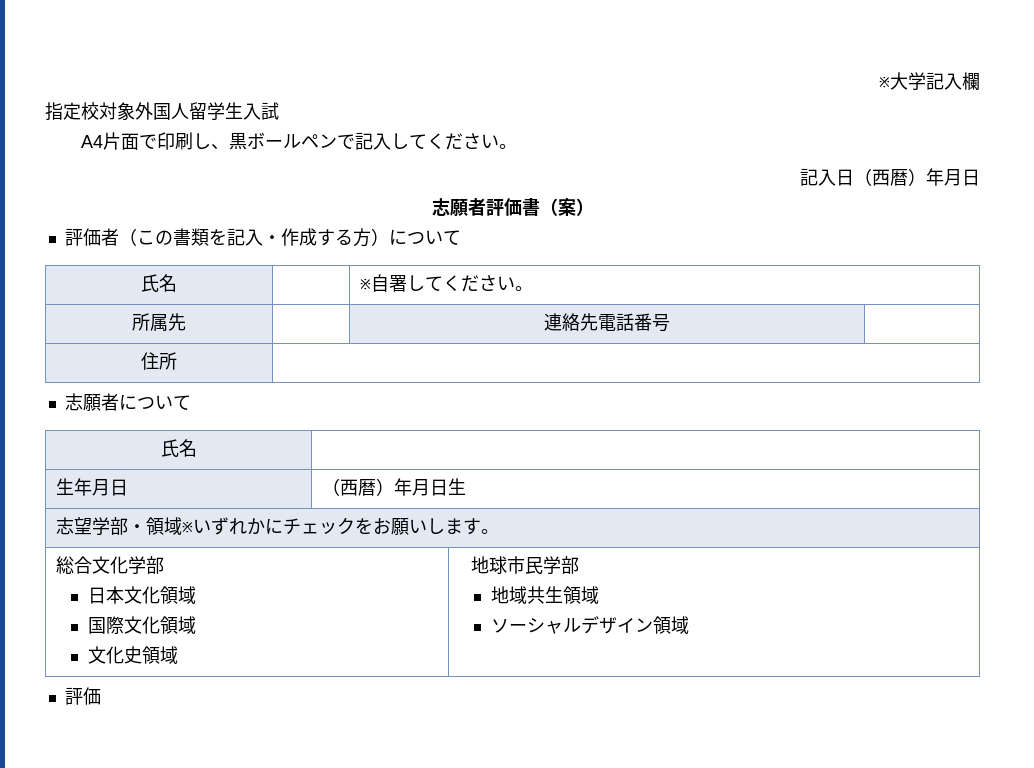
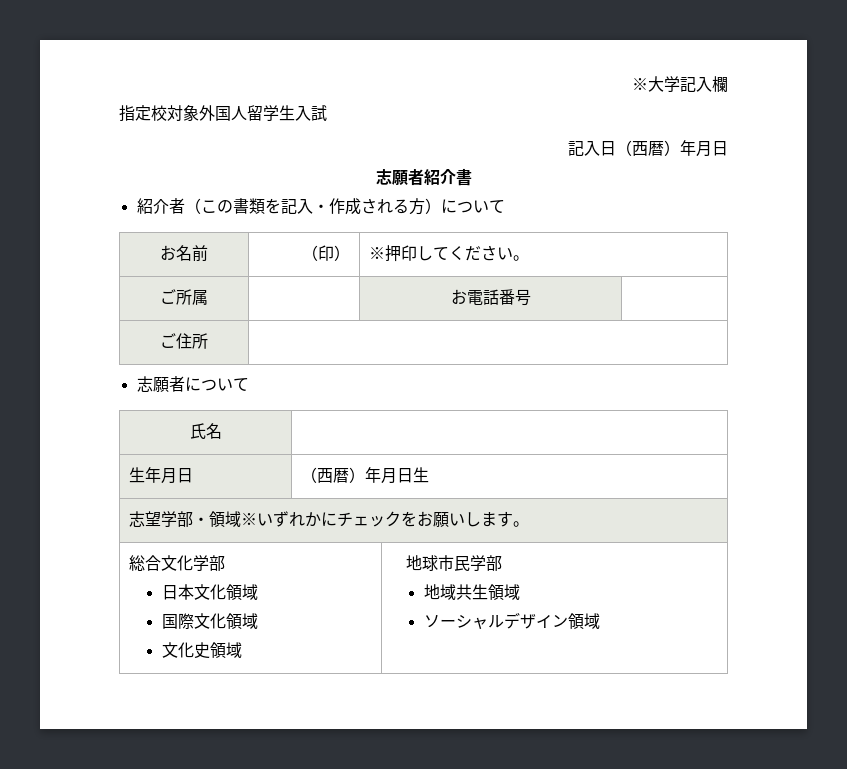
- A4片面で印刷し、黒ボールペンで記入してください。
- 志願者評価書（案）
- 評価者（この書類を記入・作成する方）について
+ 志願者紹介書
+ 紹介者（この書類を記入・作成される方）について
- 氏名 | | ※自署してください。
- 所属先 | | 連絡先電話番号 |
+ お名前 | （印） | ※押印してください。
+ ご所属 | | お電話番号 |
- 住所 |
+ ご住所 |
  総合文化学部
  日本文化領域
  国際文化領域
  文化史領域 | 地球市民学部
  地域共生領域
  ソーシャルデザイン領域
- 評価

